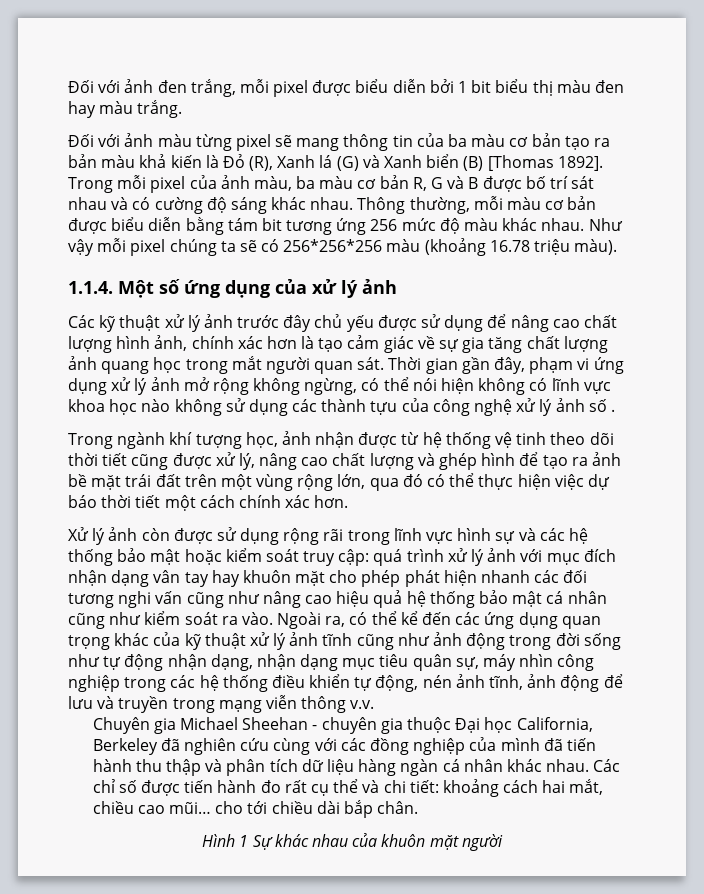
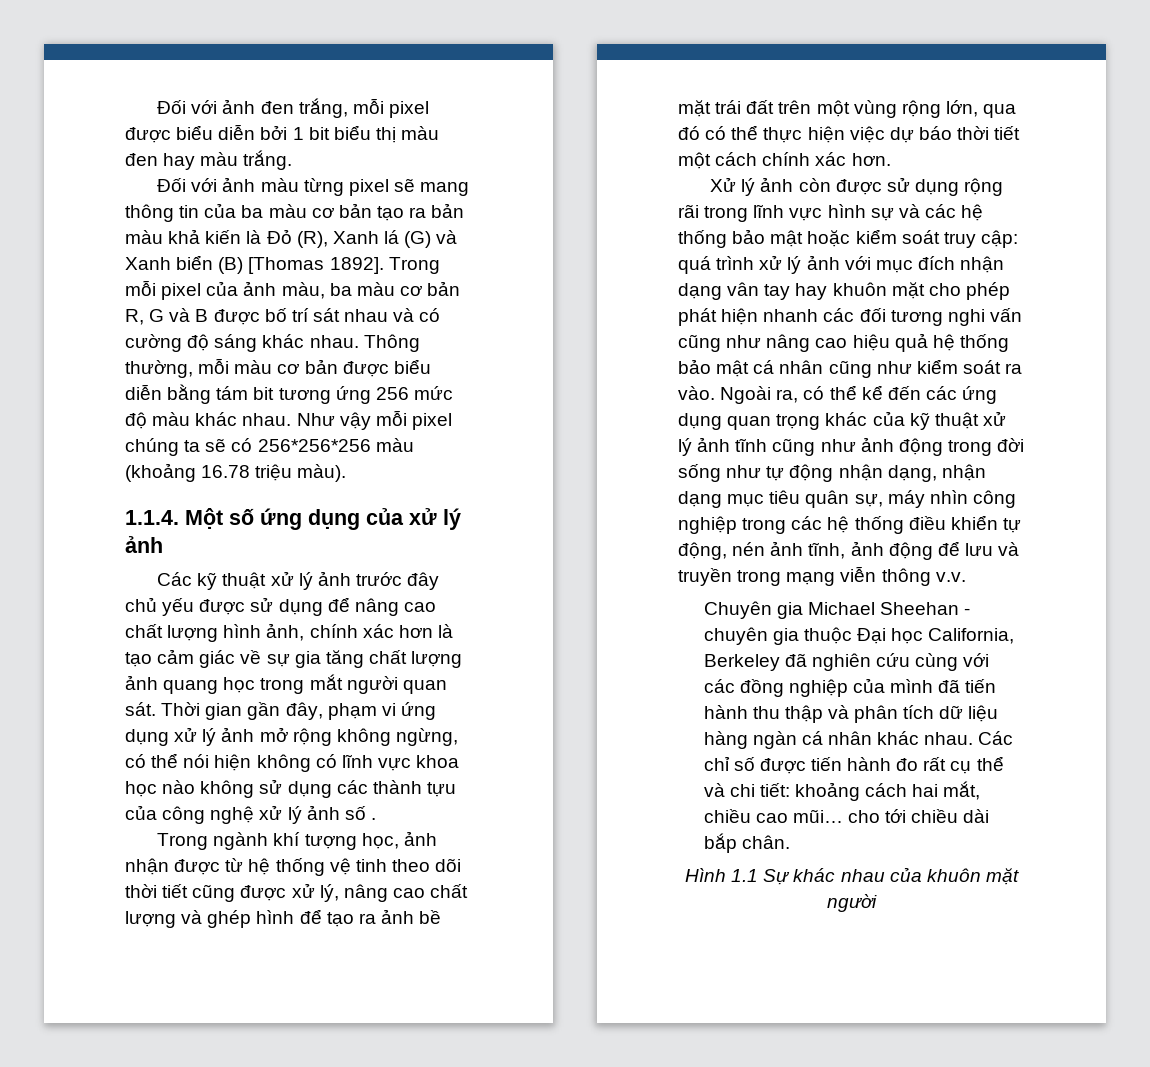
- Hình 1 Sự khác nhau của khuôn mặt người
+ Hình 1.1 Sự khác nhau của khuôn mặt người

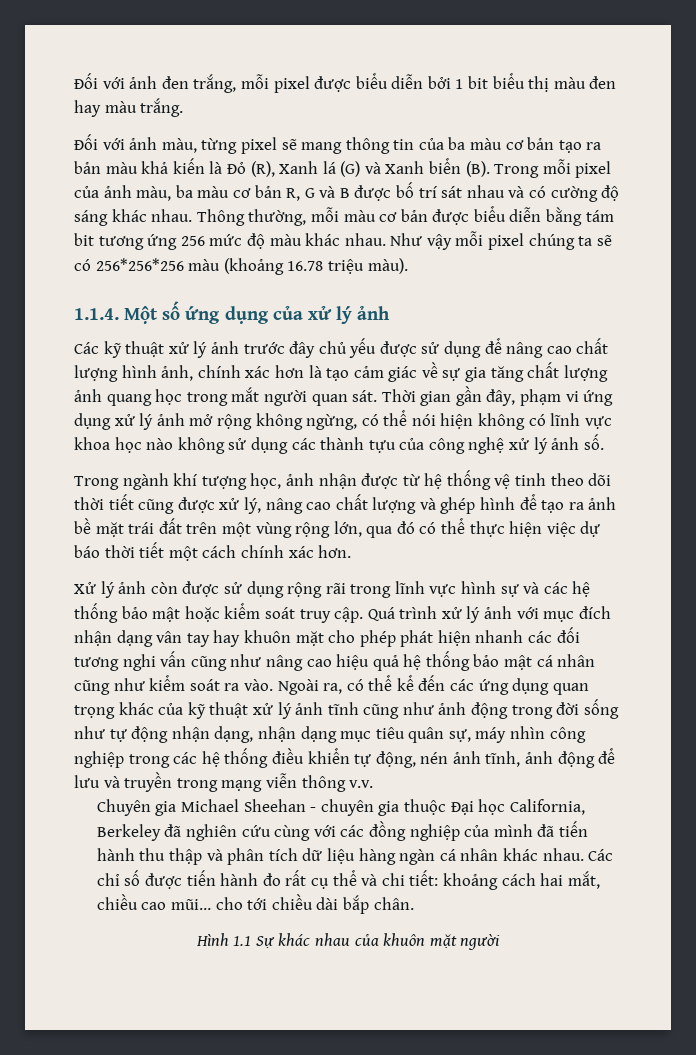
- Đối với ảnh màu từng pixel sẽ mang thông tin của ba màu cơ bản tạo ra bản màu khả kiến là Đỏ (R), Xanh lá (G) và Xanh biển (B) [Thomas 1892]. Trong mỗi pixel của ảnh màu, ba màu cơ bản R, G và B được bố trí sát nhau và có cường độ sáng khác nhau.
+ Đối với ảnh màu, từng pixel sẽ mang thông tin của ba màu cơ bản tạo ra bản màu khả kiến là Đỏ (R), Xanh lá (G) và Xanh biển (B). Trong mỗi pixel của ảnh màu, ba màu cơ bản R, G và B được bố trí sát nhau và có cường độ sáng khác nhau.
- Thời gian gần đây, phạm vi ứng dụng xử lý ảnh mở rộng không ngừng, có thể nói hiện không có lĩnh vực khoa học nào không sử dụng các thành tựu của công nghệ xử lý ảnh số .
+ Thời gian gần đây, phạm vi ứng dụng xử lý ảnh mở rộng không ngừng, có thể nói hiện không có lĩnh vực khoa học nào không sử dụng các thành tựu của công nghệ xử lý ảnh số.
- Xử lý ảnh còn được sử dụng rộng rãi trong lĩnh vực hình sự và các hệ thống bảo mật hoặc kiểm soát truy cập: quá trình xử lý ảnh với mục đích nhận dạng vân tay hay khuôn mặt cho phép phát hiện nhanh các đối tương nghi vấn cũng như nâng cao hiệu quả hệ thống bảo mật cá nhân cũng như kiểm soát ra vào.
+ Xử lý ảnh còn được sử dụng rộng rãi trong lĩnh vực hình sự và các hệ thống bảo mật hoặc kiểm soát truy cập. Quá trình xử lý ảnh với mục đích nhận dạng vân tay hay khuôn mặt cho phép phát hiện nhanh các đối tương nghi vấn cũng như nâng cao hiệu quả hệ thống bảo mật cá nhân cũng như kiểm soát ra vào.

